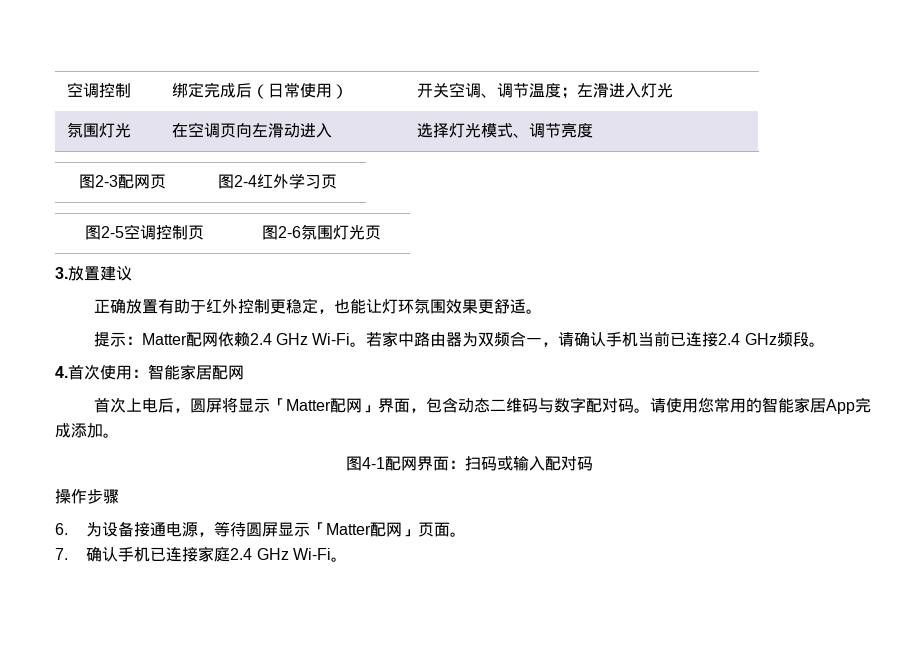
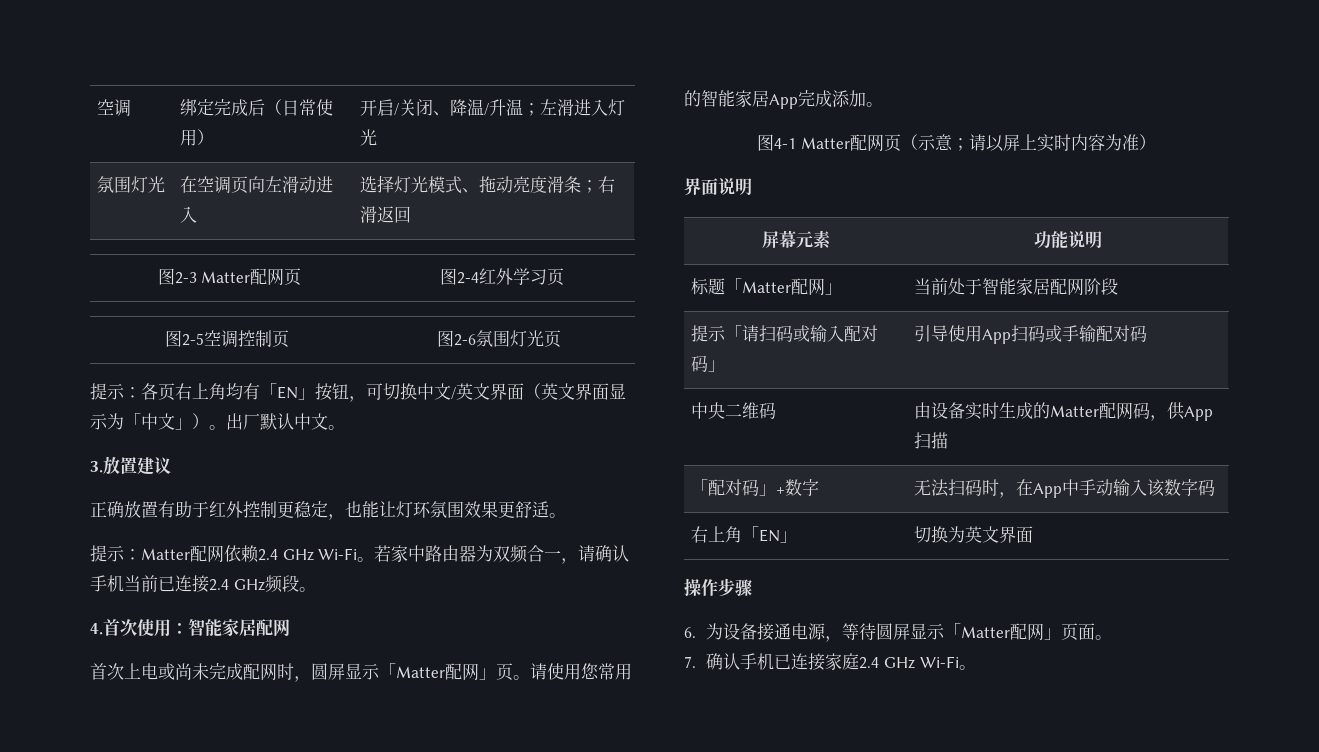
- 空调控制 | 绑定完成后（日常使用） | 开关空调、调节温度；左滑进入灯光
+ 空调 | 绑定完成后（日常使用） | 开启/关闭、降温/升温；左滑进入灯光
- 氛围灯光 | 在空调页向左滑动进入 | 选择灯光模式、调节亮度
+ 氛围灯光 | 在空调页向左滑动进入 | 选择灯光模式、拖动亮度滑条；右滑返回
- 图2-3配网页 | 图2-4红外学习页
+ 图2-3 Matter配网页 | 图2-4红外学习页
+ 提示：各页右上角均有「EN」按钮，可切换中文/英文界面（英文界面显示为「中文」）。出厂默认中文。
- 首次上电后，圆屏将显示「Matter配网」界面，包含动态二维码与数字配对码。
+ 首次上电或尚未完成配网时，圆屏显示「Matter配网」页。
- 图4-1配网界面：扫码或输入配对码
+ 图4-1 Matter配网页（示意；请以屏上实时内容为准）
+ 界面说明
+ 屏幕元素 | 功能说明
+ 标题「Matter配网」 | 当前处于智能家居配网阶段
+ 提示「请扫码或输入配对码」 | 引导使用App扫码或手输配对码
+ 中央二维码 | 由设备实时生成的Matter配网码，供App扫描
+ 「配对码」+数字 | 无法扫码时，在App中手动输入该数字码
+ 右上角「EN」 | 切换为英文界面

